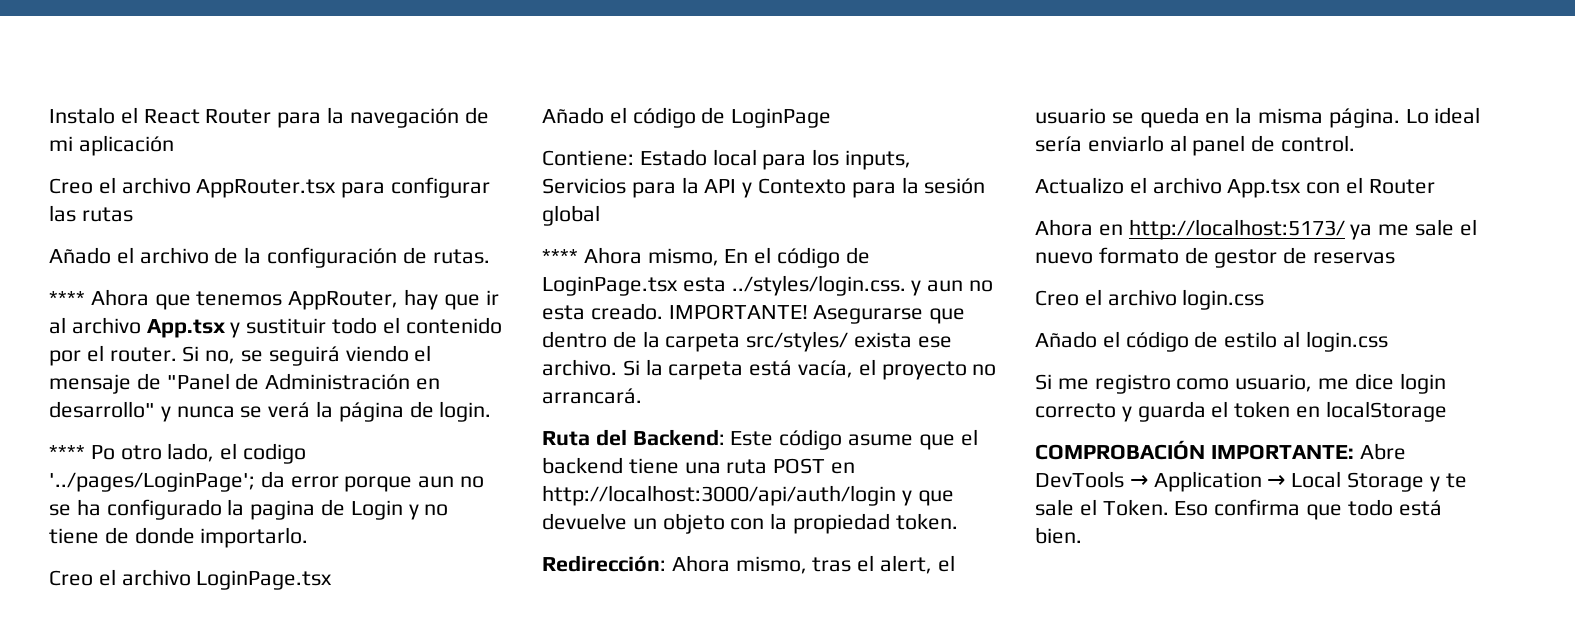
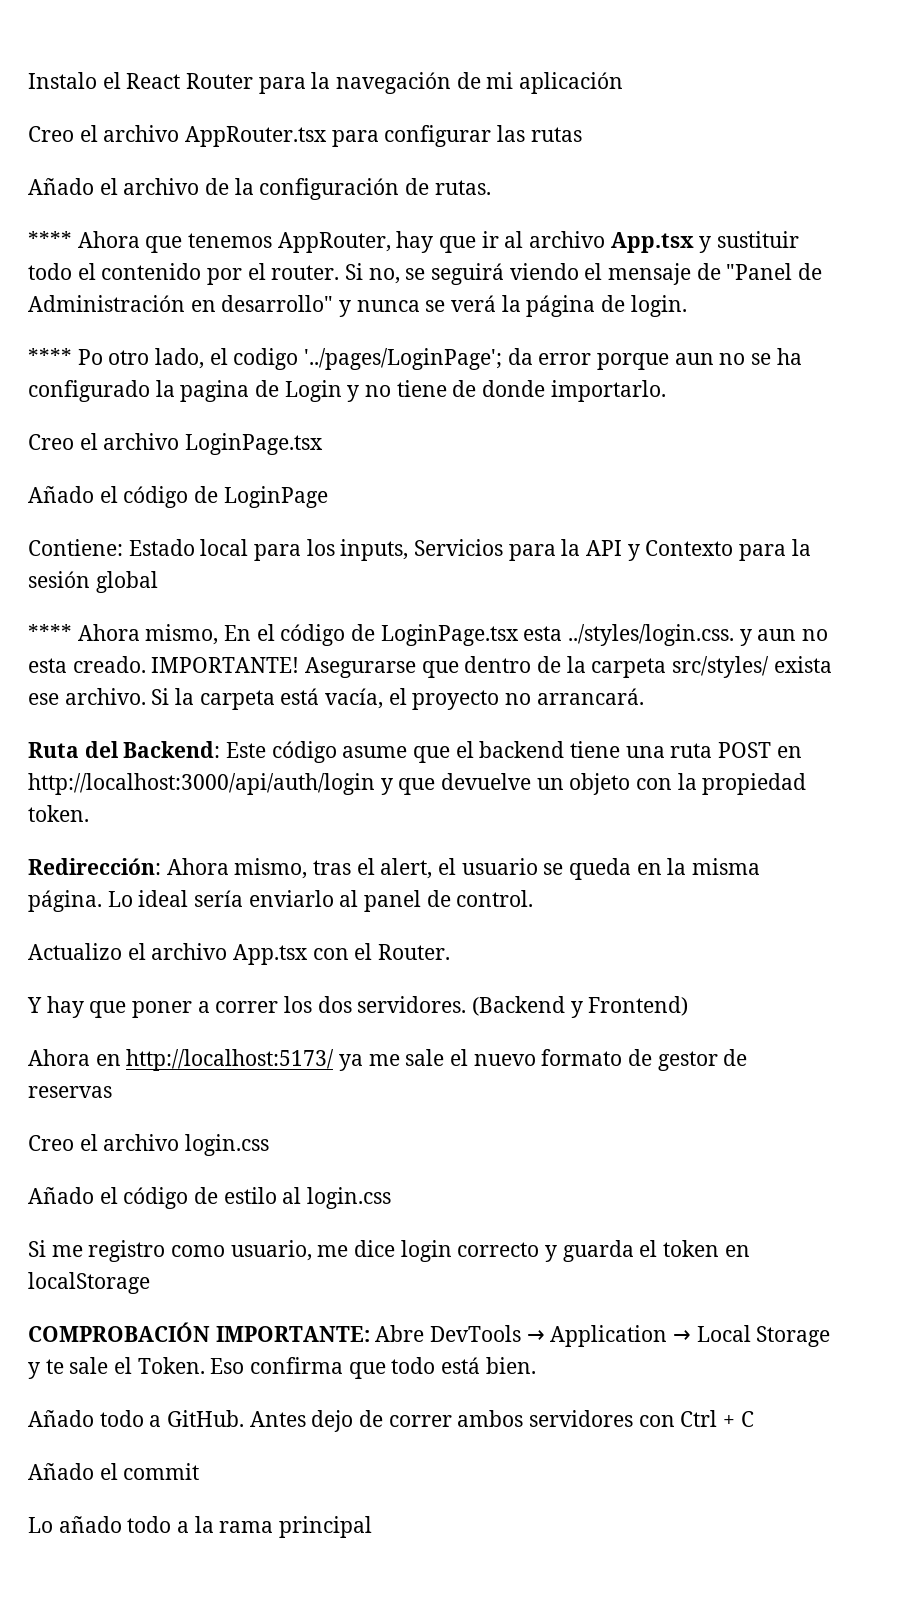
- Actualizo el archivo App.tsx con el Router
+ Actualizo el archivo App.tsx con el Router.
+ Y hay que poner a correr los dos servidores. (Backend y Frontend)
+ Añado todo a GitHub. Antes dejo de correr ambos servidores con Ctrl + C
+ Añado el commit
+ Lo añado todo a la rama principal

